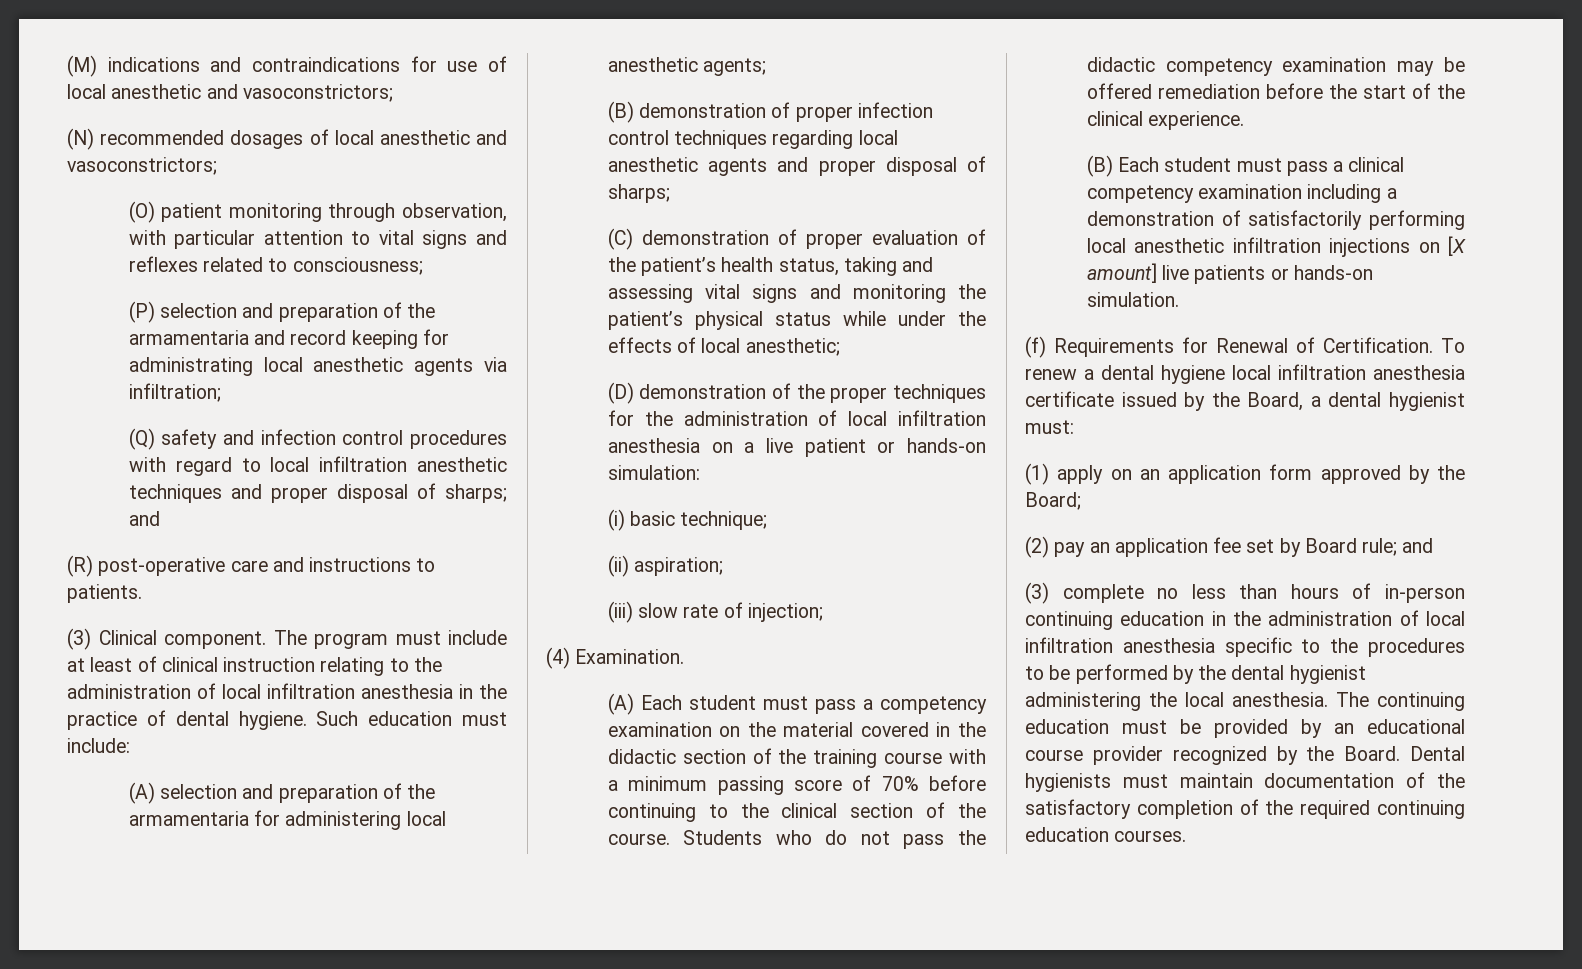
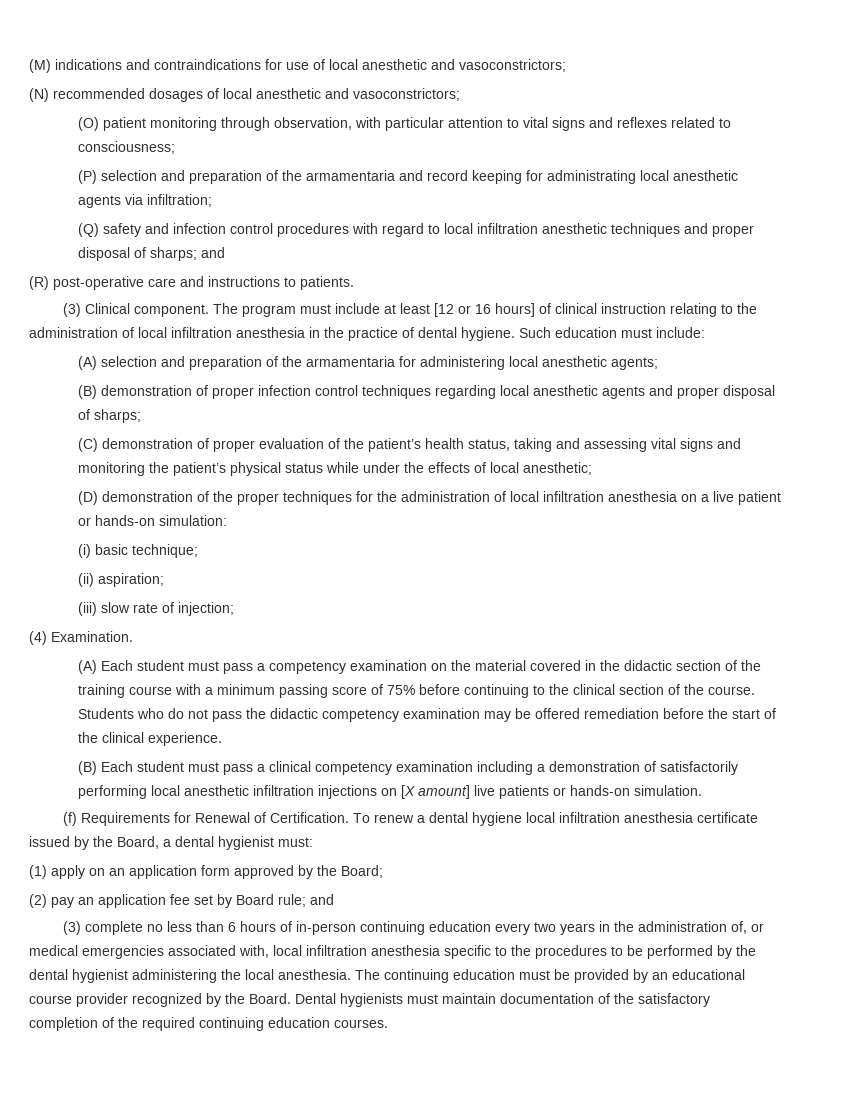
- The program must include at least of clinical instruction relating to the administration of local infiltration anesthesia in the practice of dental hygiene.
+ The program must include at least [12 or 16 hours] of clinical instruction relating to the administration of local infiltration anesthesia in the practice of dental hygiene.
- (A) Each student must pass a competency examination on the material covered in the didactic section of the training course with a minimum passing score of 70% before continuing to the clinical section of the course.
+ (A) Each student must pass a competency examination on the material covered in the didactic section of the training course with a minimum passing score of 75% before continuing to the clinical section of the course.
- (3) complete no less than hours of in-person continuing education in the administration of local infiltration anesthesia specific to the procedures to be performed by the dental hygienist administering the local anesthesia.
+ (3) complete no less than 6 hours of in-person continuing education every two years in the administration of, or medical emergencies associated with, local infiltration anesthesia specific to the procedures to be performed by the dental hygienist administering the local anesthesia.

